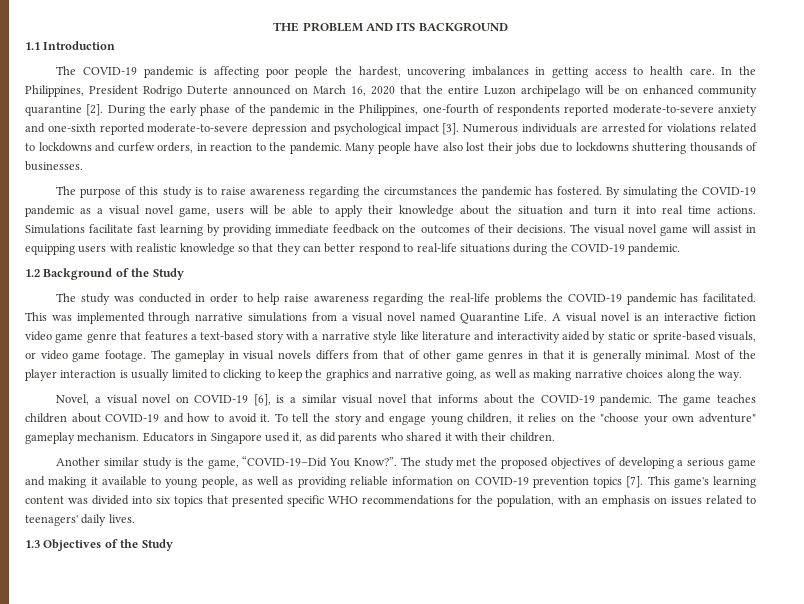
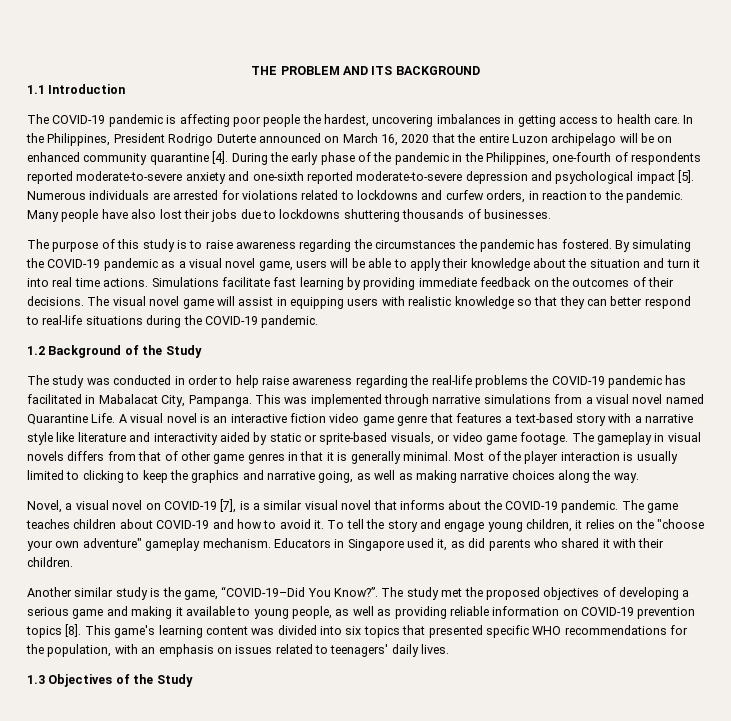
- In the Philippines, President Rodrigo Duterte announced on March 16, 2020 that the entire Luzon archipelago will be on enhanced community quarantine [2].
+ In the Philippines, President Rodrigo Duterte announced on March 16, 2020 that the entire Luzon archipelago will be on enhanced community quarantine [4].
- During the early phase of the pandemic in the Philippines, one-fourth of respondents reported moderate-to-severe anxiety and one-sixth reported moderate-to-severe depression and psychological impact [3].
+ During the early phase of the pandemic in the Philippines, one-fourth of respondents reported moderate-to-severe anxiety and one-sixth reported moderate-to-severe depression and psychological impact [5].
- The study was conducted in order to help raise awareness regarding the real-life problems the COVID-19 pandemic has facilitated.
+ The study was conducted in order to help raise awareness regarding the real-life problems the COVID-19 pandemic has facilitated in Mabalacat City, Pampanga.
- Novel, a visual novel on COVID-19 [6], is a similar visual novel that informs about the COVID-19 pandemic.
+ Novel, a visual novel on COVID-19 [7], is a similar visual novel that informs about the COVID-19 pandemic.
- The study met the proposed objectives of developing a serious game and making it available to young people, as well as providing reliable information on COVID-19 prevention topics [7].
+ The study met the proposed objectives of developing a serious game and making it available to young people, as well as providing reliable information on COVID-19 prevention topics [8].

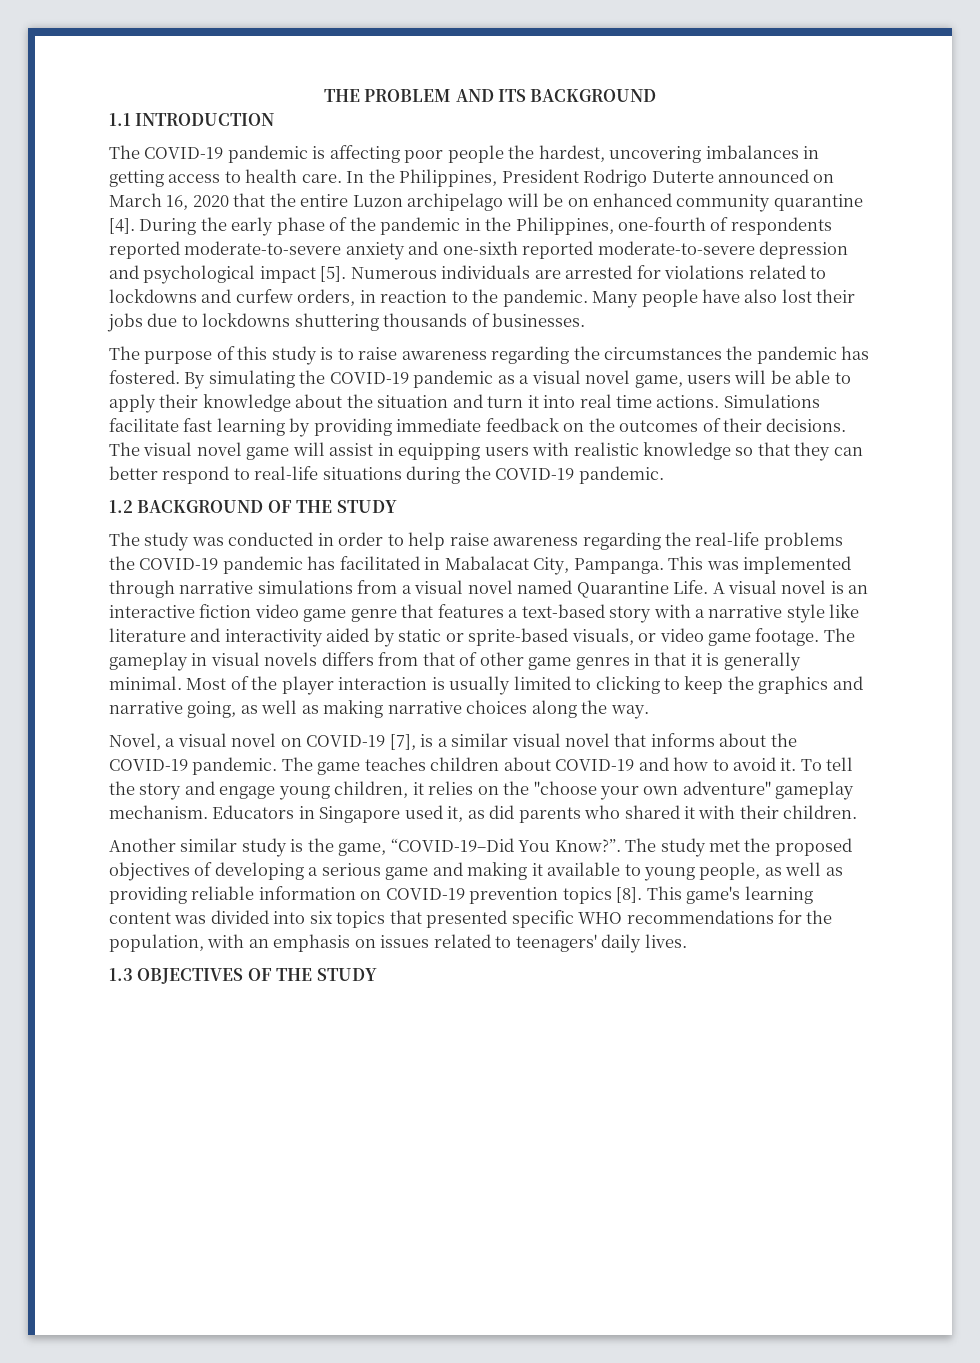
- 1.1 Introduction
+ 1.1 INTRODUCTION
- 1.2 Background of the Study
+ 1.2 BACKGROUND OF THE STUDY
- 1.3 Objectives of the Study
+ 1.3 OBJECTIVES OF THE STUDY

